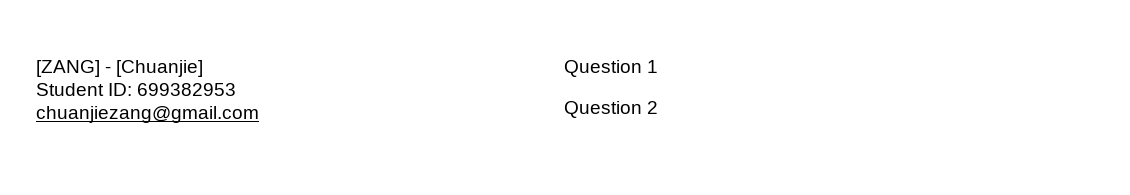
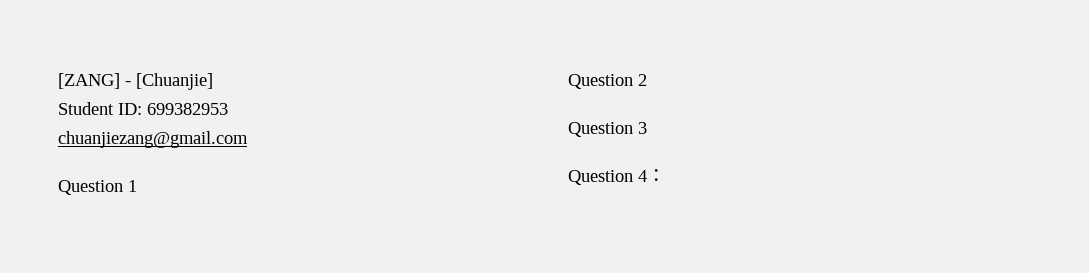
+ Question 3
+ Question 4：

